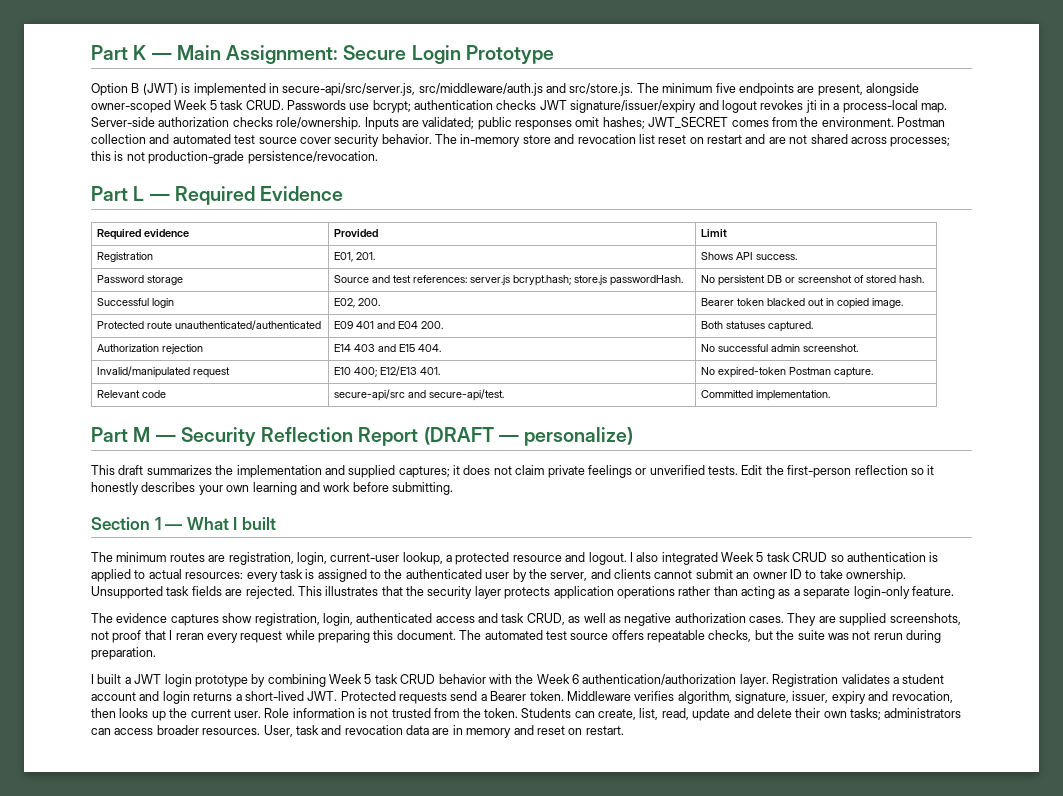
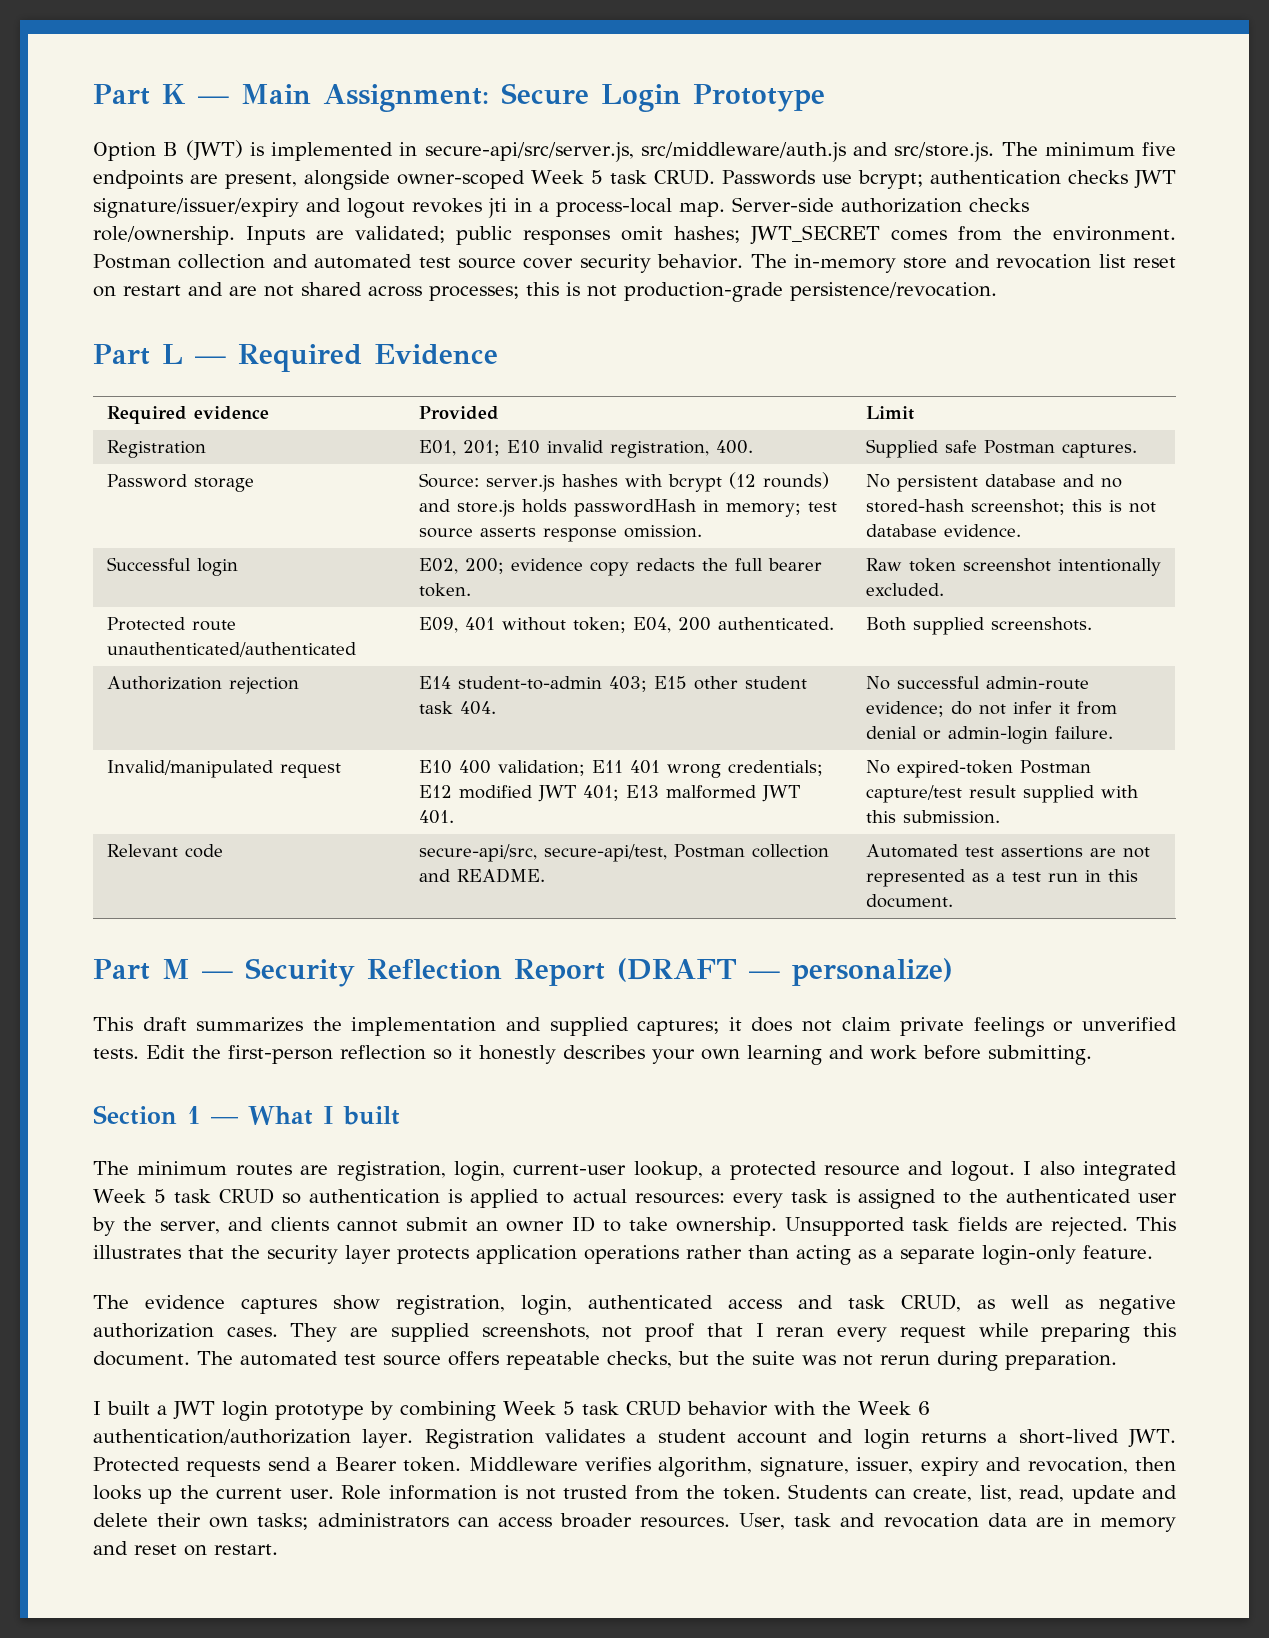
- Registration | E01, 201. | Shows API success.
- Password storage | Source and test references: server.js bcrypt.hash; store.js passwordHash. | No persistent DB or screenshot of stored hash.
- Successful login | E02, 200. | Bearer token blacked out in copied image.
- Protected route unauthenticated/authenticated | E09 401 and E04 200. | Both statuses captured.
+ Registration | E01, 201; E10 invalid registration, 400. | Supplied safe Postman captures.
+ Password storage | Source: server.js hashes with bcrypt (12 rounds) and store.js holds passwordHash in memory; test source asserts response omission. | No persistent database and no stored-hash screenshot; this is not database evidence.
+ Successful login | E02, 200; evidence copy redacts the full bearer token. | Raw token screenshot intentionally excluded.
+ Protected route unauthenticated/authenticated | E09, 401 without token; E04, 200 authenticated. | Both supplied screenshots.
- Authorization rejection | E14 403 and E15 404. | No successful admin screenshot.
- Invalid/manipulated request | E10 400; E12/E13 401. | No expired-token Postman capture.
- Relevant code | secure-api/src and secure-api/test. | Committed implementation.
+ Authorization rejection | E14 student-to-admin 403; E15 other student task 404. | No successful admin-route evidence; do not infer it from denial or admin-login failure.
+ Invalid/manipulated request | E10 400 validation; E11 401 wrong credentials; E12 modified JWT 401; E13 malformed JWT 401. | No expired-token Postman capture/test result supplied with this submission.
+ Relevant code | secure-api/src, secure-api/test, Postman collection and README. | Automated test assertions are not represented as a test run in this document.

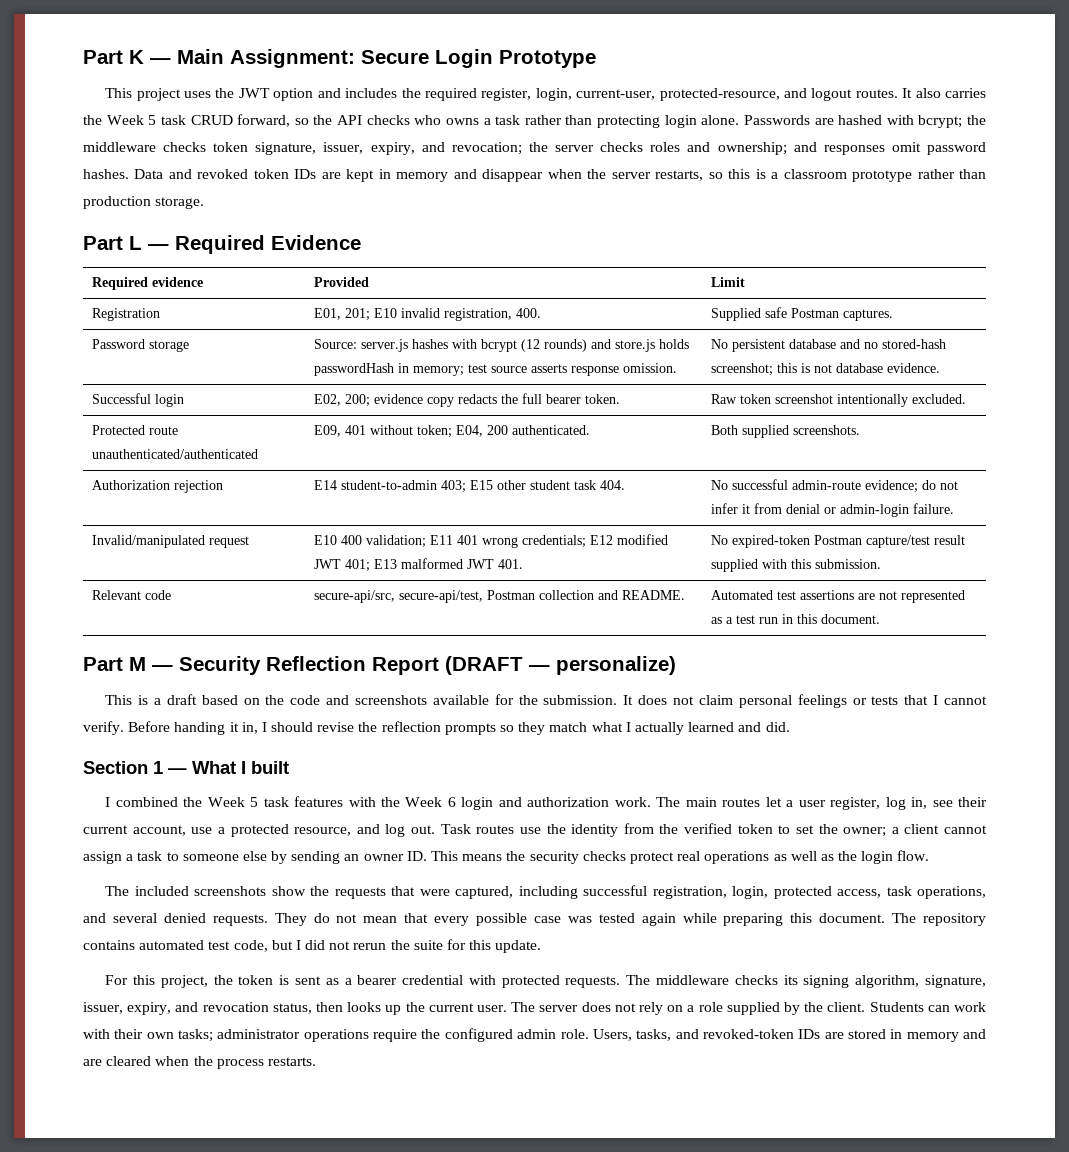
- Option B (JWT) is implemented in secure-api/src/server.js, src/middleware/auth.js and src/store.js. The minimum five endpoints are present, alongside owner-scoped Week 5 task CRUD. Passwords use bcrypt; authentication checks JWT signature/issuer/expiry and logout revokes jti in a process-local map. Server-side authorization checks role/ownership. Inputs are validated; public responses omit hashes; JWT_SECRET comes from the environment. Postman collection and automated test source cover security behavior. The in-memory store and revocation list reset on restart and are not shared across processes; this is not production-grade persistence/revocation.
+ This project uses the JWT option and includes the required register, login, current-user, protected-resource, and logout routes. It also carries the Week 5 task CRUD forward, so the API checks who owns a task rather than protecting login alone. Passwords are hashed with bcrypt; the middleware checks token signature, issuer, expiry, and revocation; the server checks roles and ownership; and responses omit password hashes. Data and revoked token IDs are kept in memory and disappear when the server restarts, so this is a classroom prototype rather than production storage.
- This draft summarizes the implementation and supplied captures; it does not claim private feelings or unverified tests. Edit the first-person reflection so it honestly describes your own learning and work before submitting.
+ This is a draft based on the code and screenshots available for the submission. It does not claim personal feelings or tests that I cannot verify. Before handing it in, I should revise the reflection prompts so they match what I actually learned and did.
- The minimum routes are registration, login, current-user lookup, a protected resource and logout. I also integrated Week 5 task CRUD so authentication is applied to actual resources: every task is assigned to the authenticated user by the server, and clients cannot submit an owner ID to take ownership. Unsupported task fields are rejected. This illustrates that the security layer protects application operations rather than acting as a separate login-only feature.
- The evidence captures show registration, login, authenticated access and task CRUD, as well as negative authorization cases. They are supplied screenshots, not proof that I reran every request while preparing this document.
+ I combined the Week 5 task features with the Week 6 login and authorization work. The main routes let a user register, log in, see their current account, use a protected resource, and log out. Task routes use the identity from the verified token to set the owner; a client cannot assign a task to someone else by sending an owner ID. This means the security checks protect real operations as well as the login flow.
+ The included screenshots show the requests that were captured, including successful registration, login, protected access, task operations, and several denied requests. They do not mean that every possible case was tested again while preparing this document.
- The automated test source offers repeatable checks, but the suite was not rerun during preparation.
- I built a JWT login prototype by combining Week 5 task CRUD behavior with the Week 6 authentication/authorization layer. Registration validates a student account and login returns a short-lived JWT. Protected requests send a Bearer token. Middleware verifies algorithm, signature, issuer, expiry and revocation, then looks up the current user.
+ The repository contains automated test code, but I did not rerun the suite for this update.
+ For this project, the token is sent as a bearer credential with protected requests. The middleware checks its signing algorithm, signature, issuer, expiry, and revocation status, then looks up the current user.
- Role information is not trusted from the token. Students can create, list, read, update and delete their own tasks; administrators can access broader resources. User, task and revocation data are in memory and reset on restart.
+ The server does not rely on a role supplied by the client. Students can work with their own tasks; administrator operations require the configured admin role. Users, tasks, and revoked-token IDs are stored in memory and are cleared when the process restarts.

